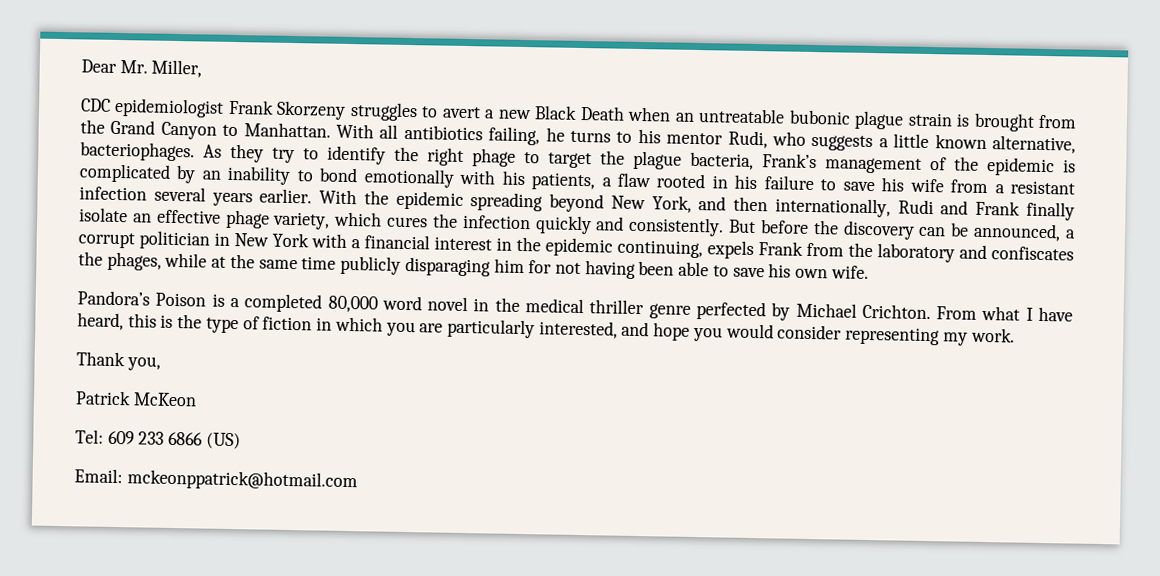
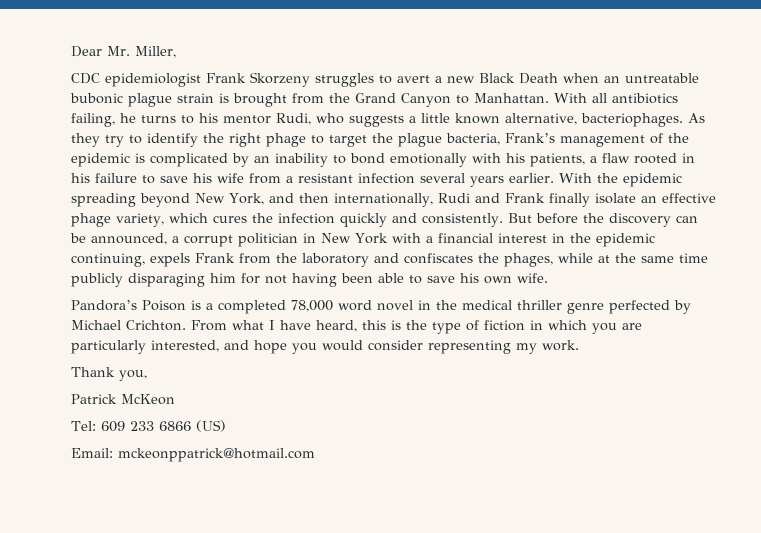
- Pandora’s Poison is a completed 80,000 word novel in the medical thriller genre perfected by Michael Crichton.
+ Pandora’s Poison is a completed 78,000 word novel in the medical thriller genre perfected by Michael Crichton.

